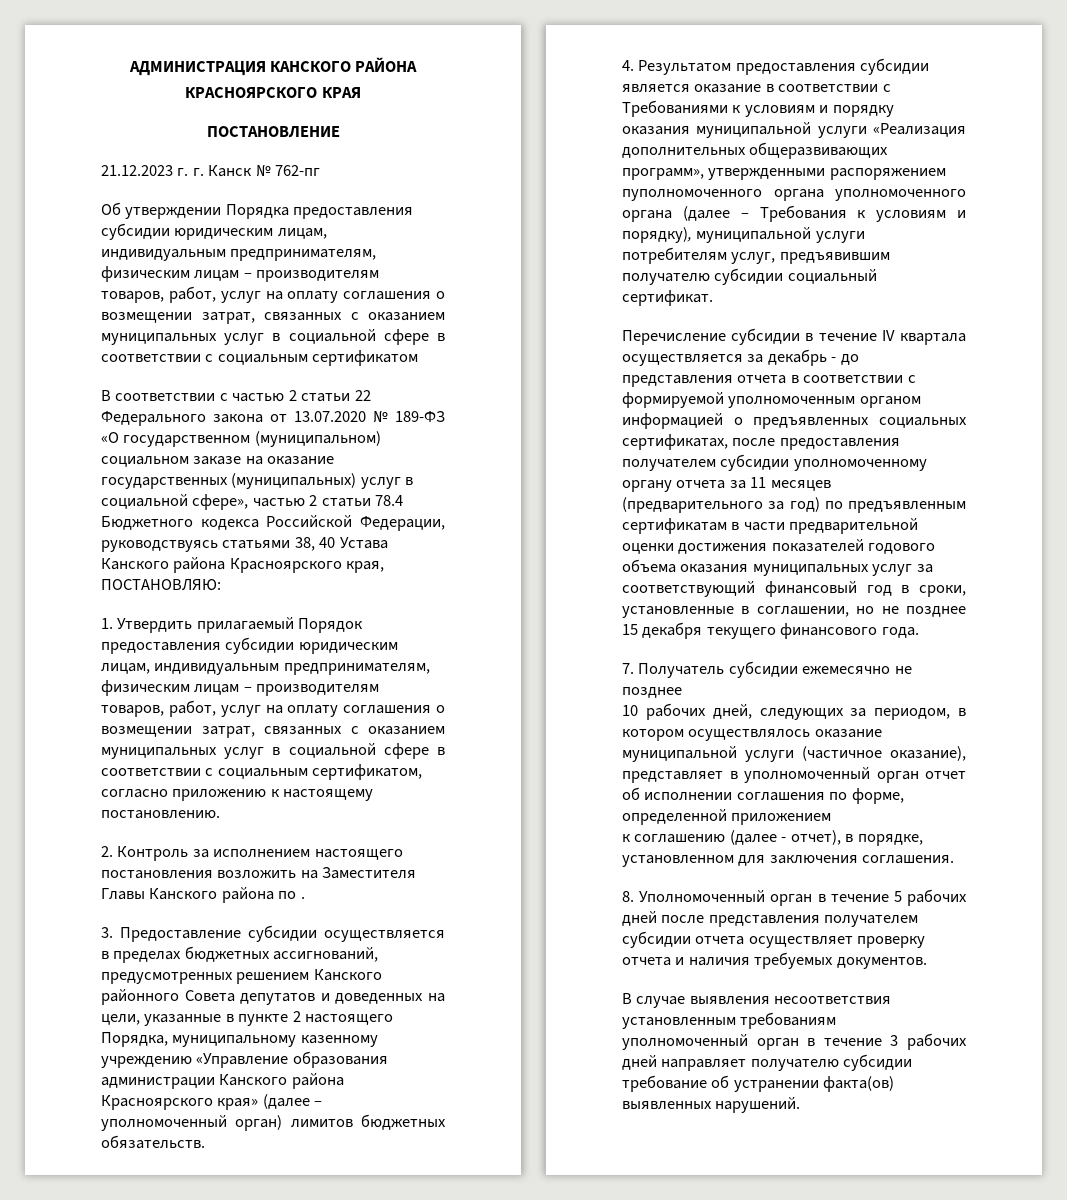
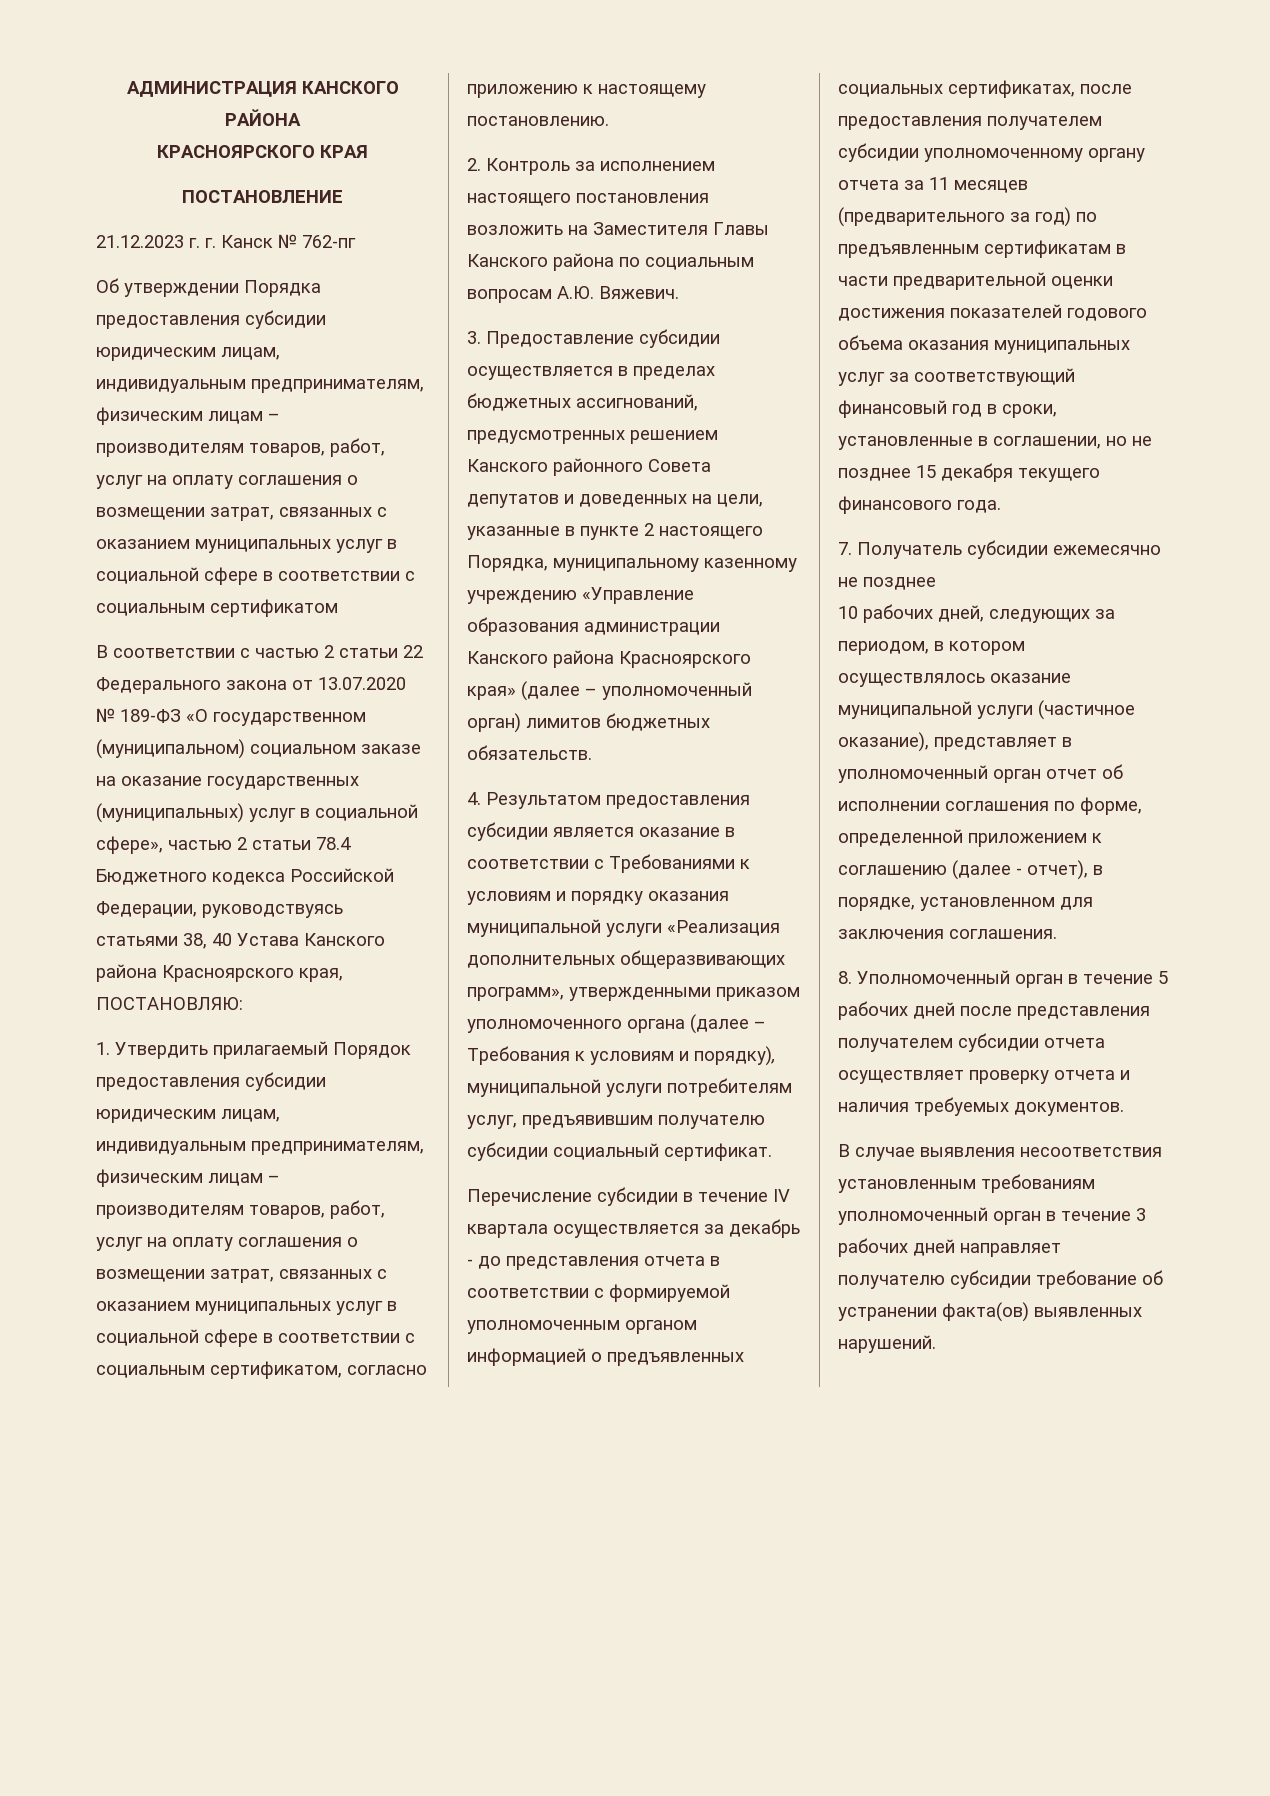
- 2. Контроль за исполнением настоящего постановления возложить на Заместителя Главы Канского района по .
+ 2. Контроль за исполнением настоящего постановления возложить на Заместителя Главы Канского района по социальным вопросам А.Ю. Вяжевич.
- 4. Результатом предоставления субсидии является оказание в соответствии с Требованиями к условиям и порядку оказания муниципальной услуги «Реализация дополнительных общеразвивающих программ», утвержденными распоряжением пуполномоченного органа уполномоченного органа (далее – Требования к условиям и порядку), муниципальной услуги потребителям услуг, предъявившим получателю субсидии социальный сертификат.
+ 4. Результатом предоставления субсидии является оказание в соответствии с Требованиями к условиям и порядку оказания муниципальной услуги «Реализация дополнительных общеразвивающих программ», утвержденными приказом уполномоченного органа (далее – Требования к условиям и порядку), муниципальной услуги потребителям услуг, предъявившим получателю субсидии социальный сертификат.
- 10 рабочих дней, следующих за периодом, в котором осуществлялось оказание муниципальной услуги (частичное оказание), представляет в уполномоченный орган отчет об исполнении соглашения по форме, определенной приложением
- к соглашению (далее - отчет), в порядке, установленном для заключения соглашения.
+ 10 рабочих дней, следующих за периодом, в котором осуществлялось оказание муниципальной услуги (частичное оказание), представляет в уполномоченный орган отчет об исполнении соглашения по форме, определенной приложением к соглашению (далее - отчет), в порядке, установленном для заключения соглашения.

